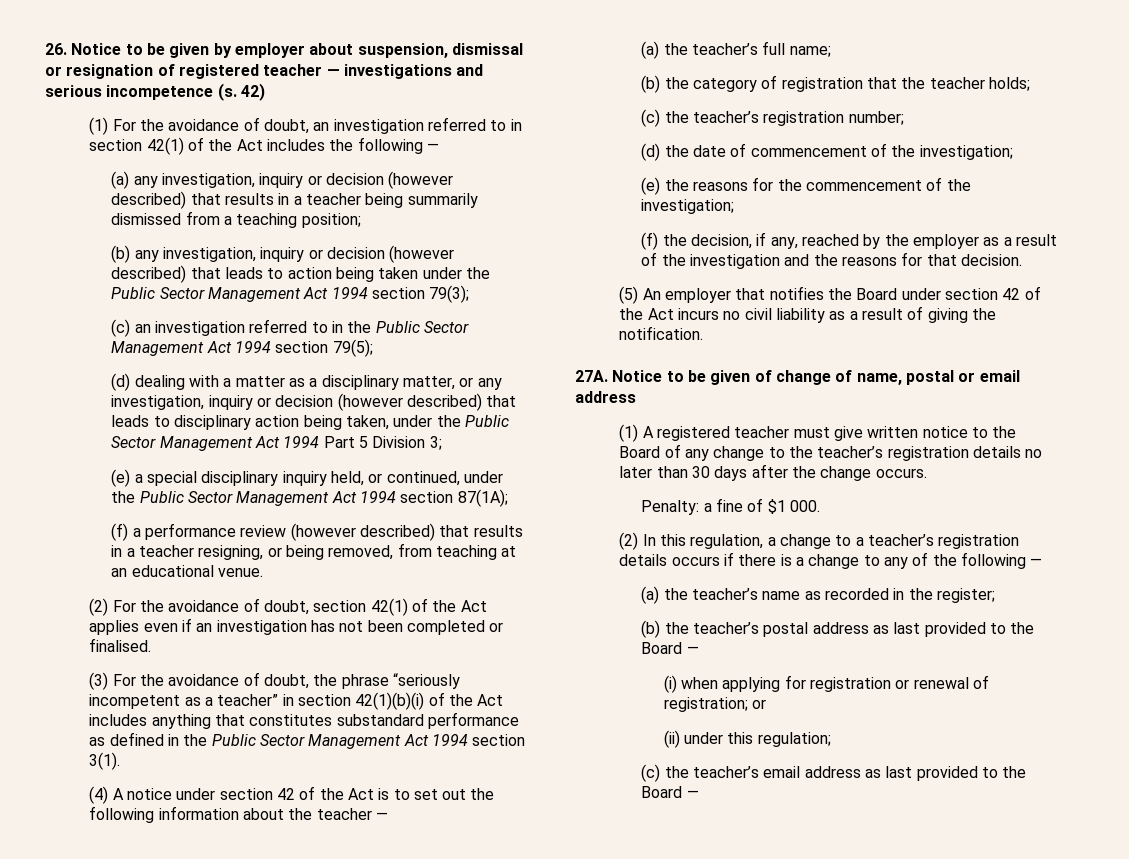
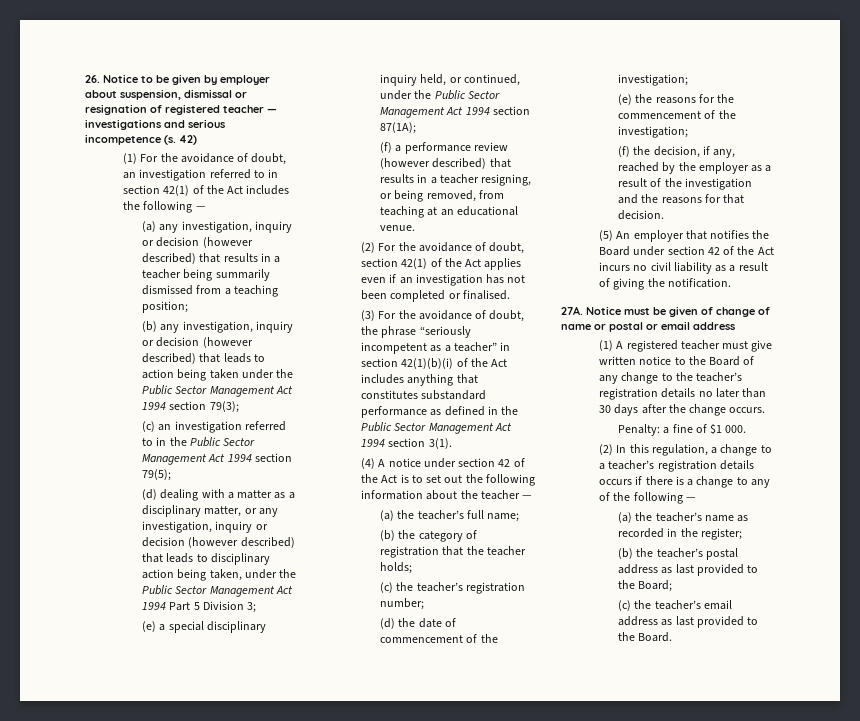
- Notice to be given of change of name, postal or email address
+ Notice must be given of change of name or postal or email address
- (b) the teacher’s postal address as last provided to the Board —
- (i) when applying for registration or renewal of registration; or
- (ii) under this regulation;
+ (b) the teacher’s postal address as last provided to the Board;
- (c) the teacher’s email address as last provided to the Board —
+ (c) the teacher’s email address as last provided to the Board.

